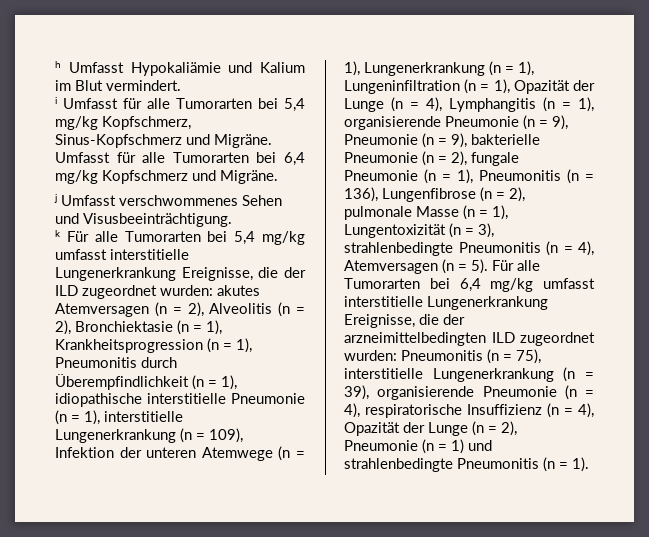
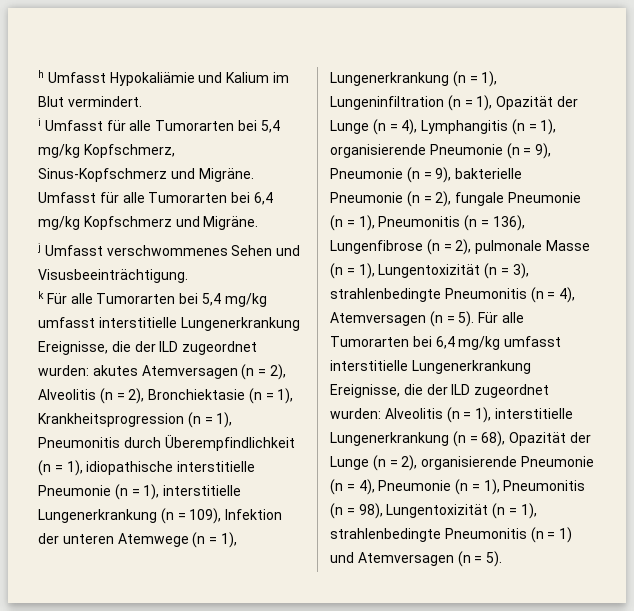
- Für alle Tumorarten bei 6,4 mg/kg umfasst interstitielle Lungenerkrankung Ereignisse, die der arzneimittelbedingten ILD zugeordnet wurden: Pneumonitis (n = 75), interstitielle Lungenerkrankung (n = 39), organisierende Pneumonie (n = 4), respiratorische Insuffizienz (n = 4), Opazität der Lunge (n = 2), Pneumonie (n = 1) und strahlenbedingte Pneumonitis (n = 1).
+ Für alle Tumorarten bei 6,4 mg/kg umfasst interstitielle Lungenerkrankung Ereignisse, die der ILD zugeordnet wurden: Alveolitis (n = 1), interstitielle Lungenerkrankung (n = 68), Opazität der Lunge (n = 2), organisierende Pneumonie (n = 4), Pneumonie (n = 1), Pneumonitis (n = 98), Lungentoxizität (n = 1), strahlenbedingte Pneumonitis (n = 1) und Atemversagen (n = 5).

